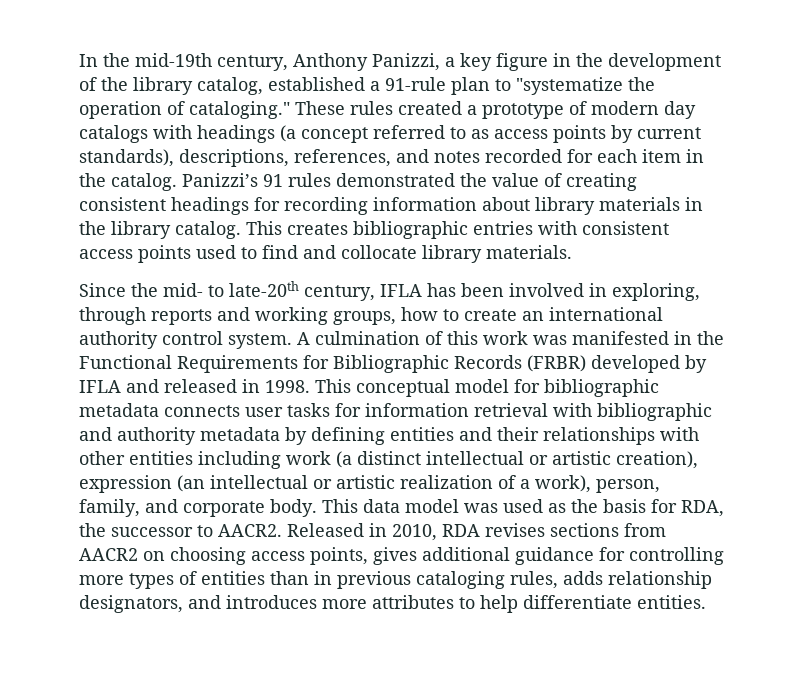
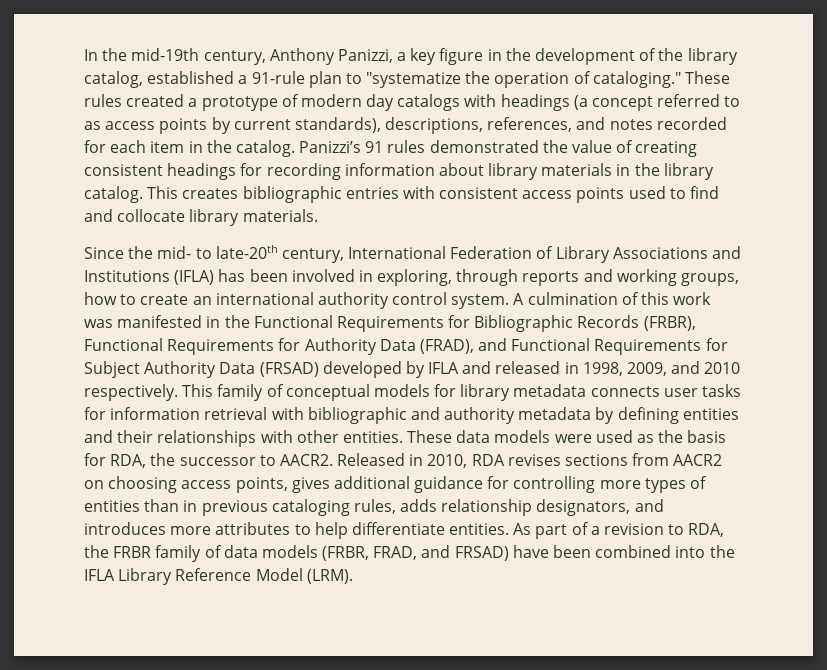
- Since the mid- to late-20th century, IFLA has been involved in exploring, through reports and working groups, how to create an international authority control system.
+ Since the mid- to late-20th century, International Federation of Library Associations and Institutions (IFLA) has been involved in exploring, through reports and working groups, how to create an international authority control system.
- A culmination of this work was manifested in the Functional Requirements for Bibliographic Records (FRBR) developed by IFLA and released in 1998. This conceptual model for bibliographic metadata connects user tasks for information retrieval with bibliographic and authority metadata by defining entities and their relationships with other entities including work (a distinct intellectual or artistic creation), expression (an intellectual or artistic realization of a work), person, family, and corporate body. This data model was used as the basis for RDA, the successor to AACR2.
+ A culmination of this work was manifested in the Functional Requirements for Bibliographic Records (FRBR), Functional Requirements for Authority Data (FRAD), and Functional Requirements for Subject Authority Data (FRSAD) developed by IFLA and released in 1998, 2009, and 2010 respectively. This family of conceptual models for library metadata connects user tasks for information retrieval with bibliographic and authority metadata by defining entities and their relationships with other entities. These data models were used as the basis for RDA, the successor to AACR2.
+ As part of a revision to RDA, the FRBR family of data models (FRBR, FRAD, and FRSAD) have been combined into the IFLA Library Reference Model (LRM).

